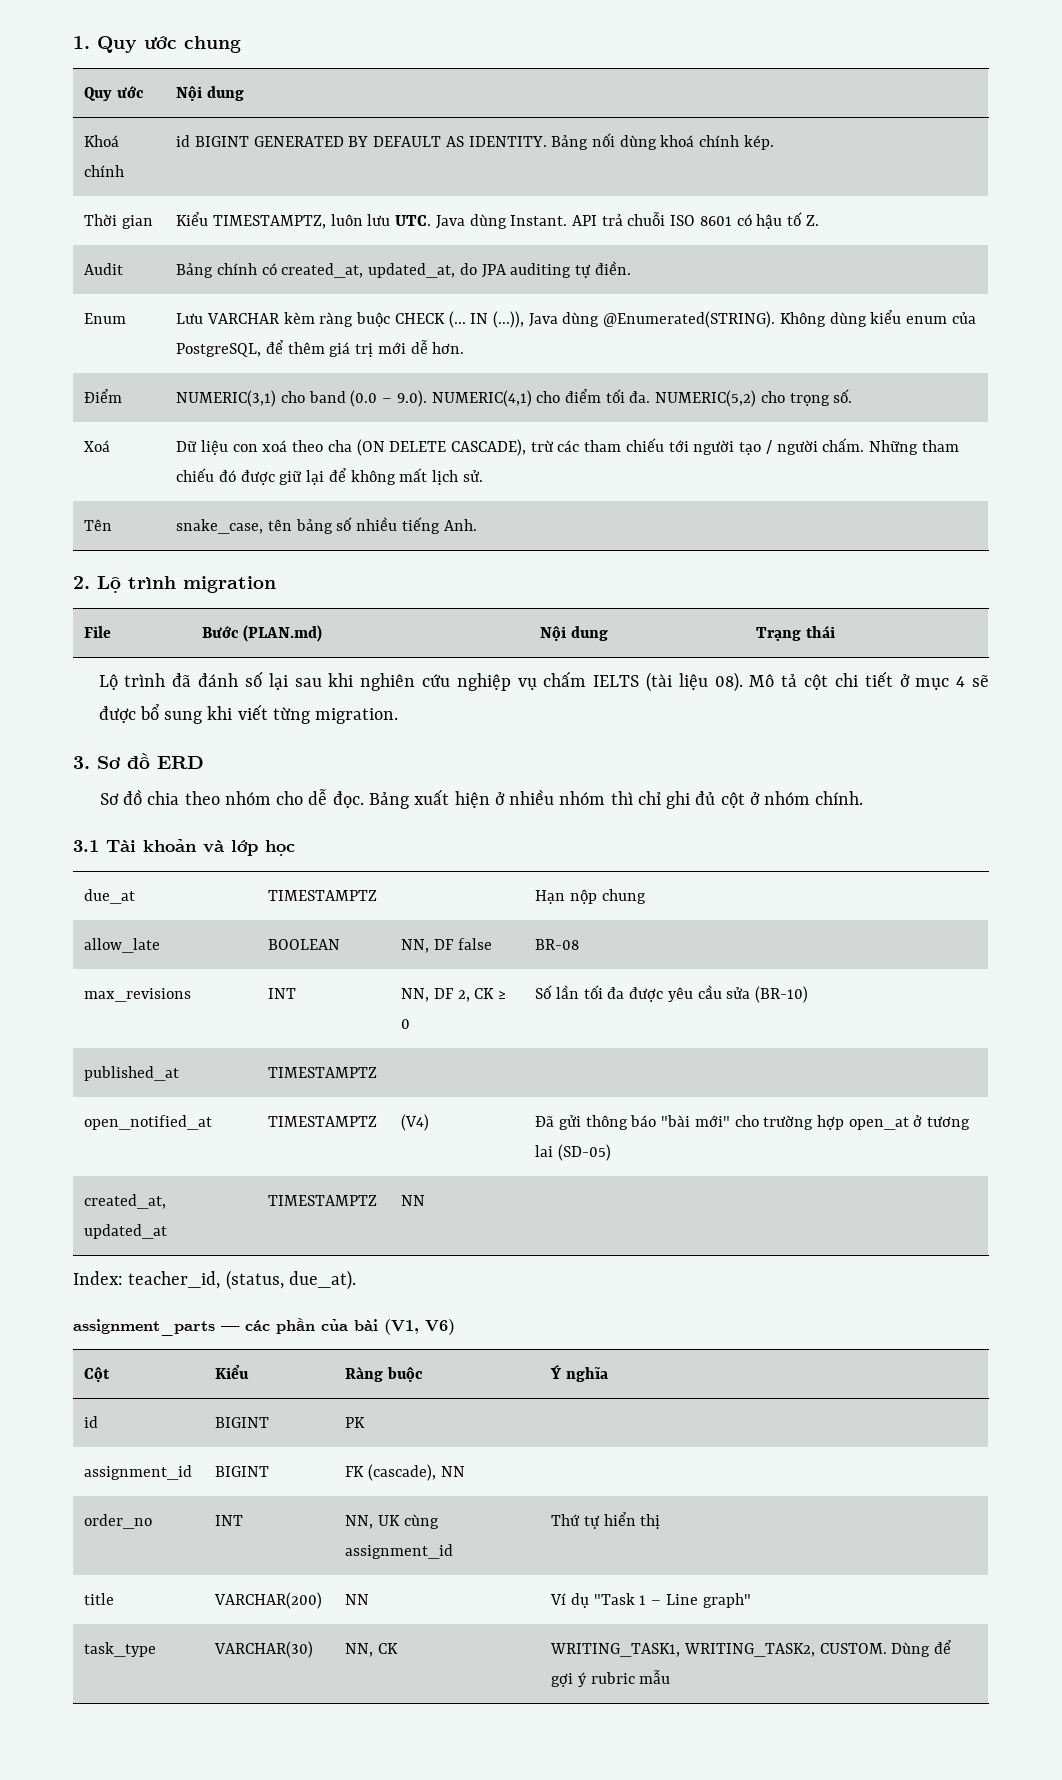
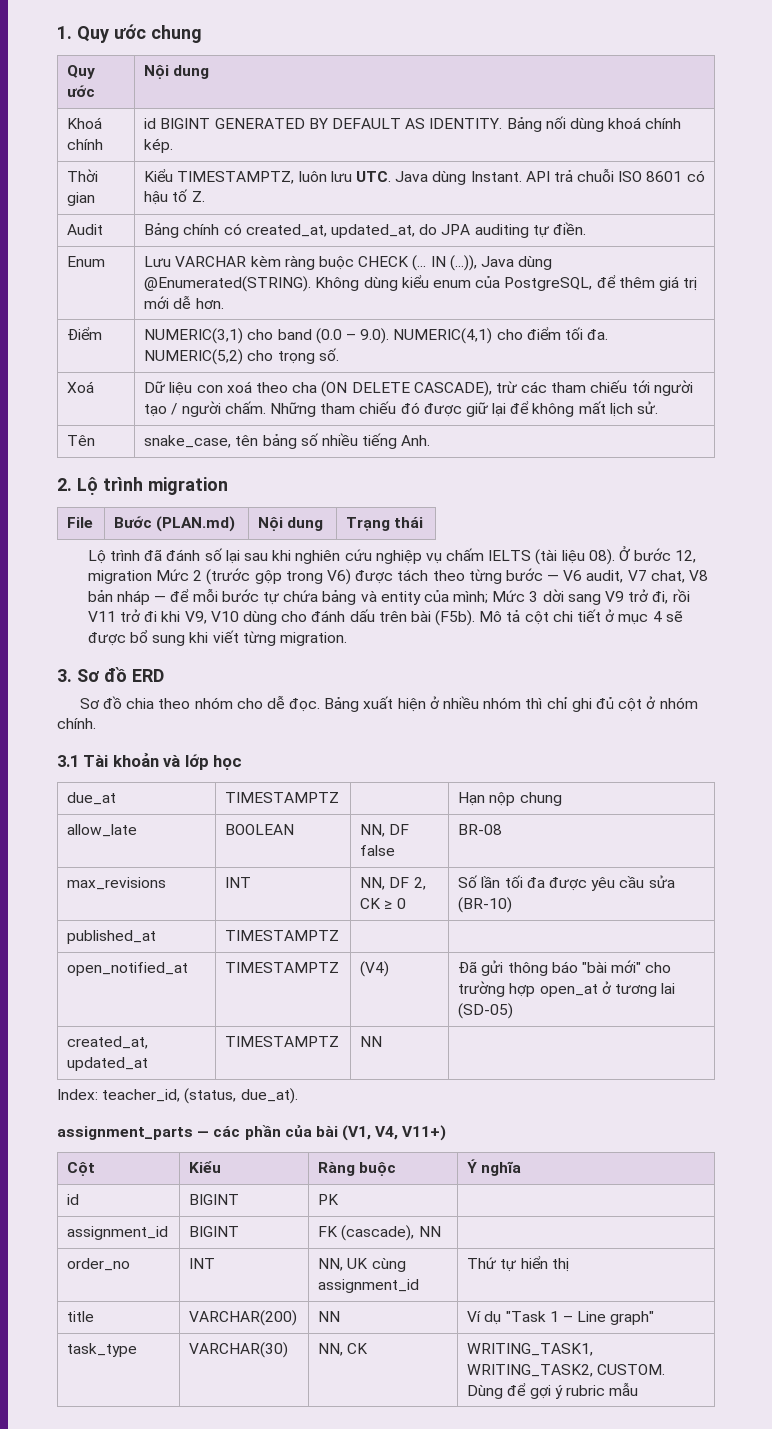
+ Ở bước 12, migration Mức 2 (trước gộp trong V6) được tách theo từng bước — V6 audit, V7 chat, V8 bản nháp — để mỗi bước tự chứa bảng và entity của mình; Mức 3 dời sang V9 trở đi, rồi V11 trở đi khi V9, V10 dùng cho đánh dấu trên bài (F5b).
- assignment_parts — các phần của bài (V1, V6)
+ assignment_parts — các phần của bài (V1, V4, V11+)

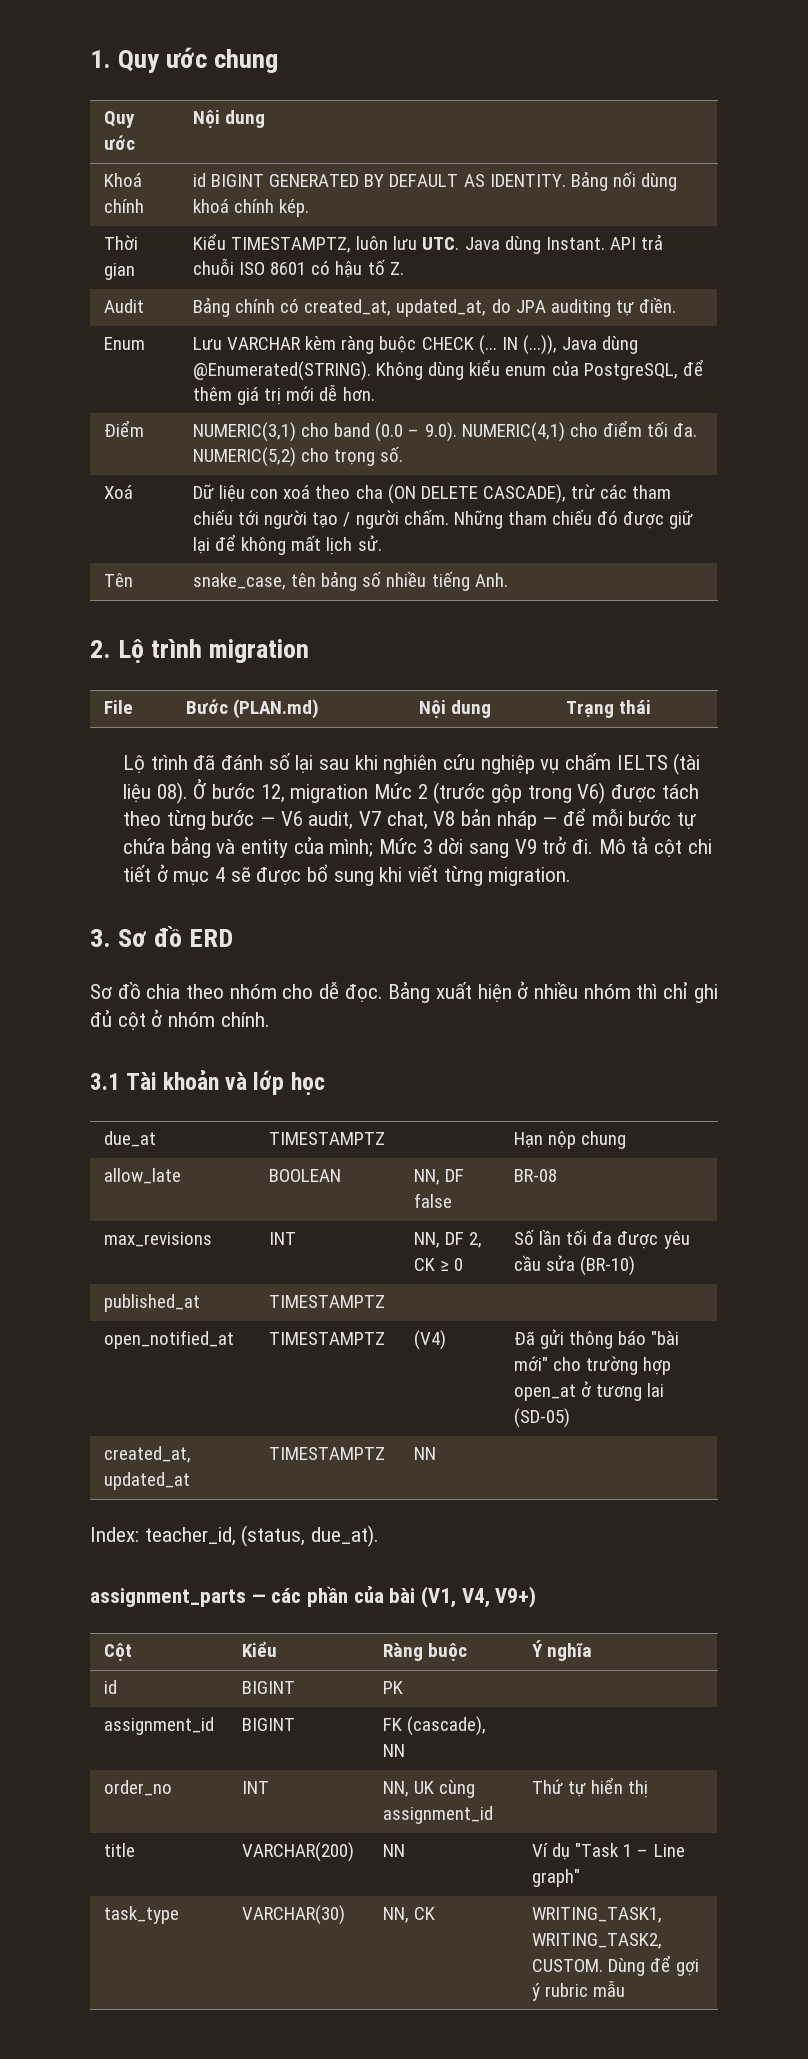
- Ở bước 12, migration Mức 2 (trước gộp trong V6) được tách theo từng bước — V6 audit, V7 chat, V8 bản nháp — để mỗi bước tự chứa bảng và entity của mình; Mức 3 dời sang V9 trở đi, rồi V11 trở đi khi V9, V10 dùng cho đánh dấu trên bài (F5b).
+ Ở bước 12, migration Mức 2 (trước gộp trong V6) được tách theo từng bước — V6 audit, V7 chat, V8 bản nháp — để mỗi bước tự chứa bảng và entity của mình; Mức 3 dời sang V9 trở đi.
- assignment_parts — các phần của bài (V1, V4, V11+)
+ assignment_parts — các phần của bài (V1, V4, V9+)

